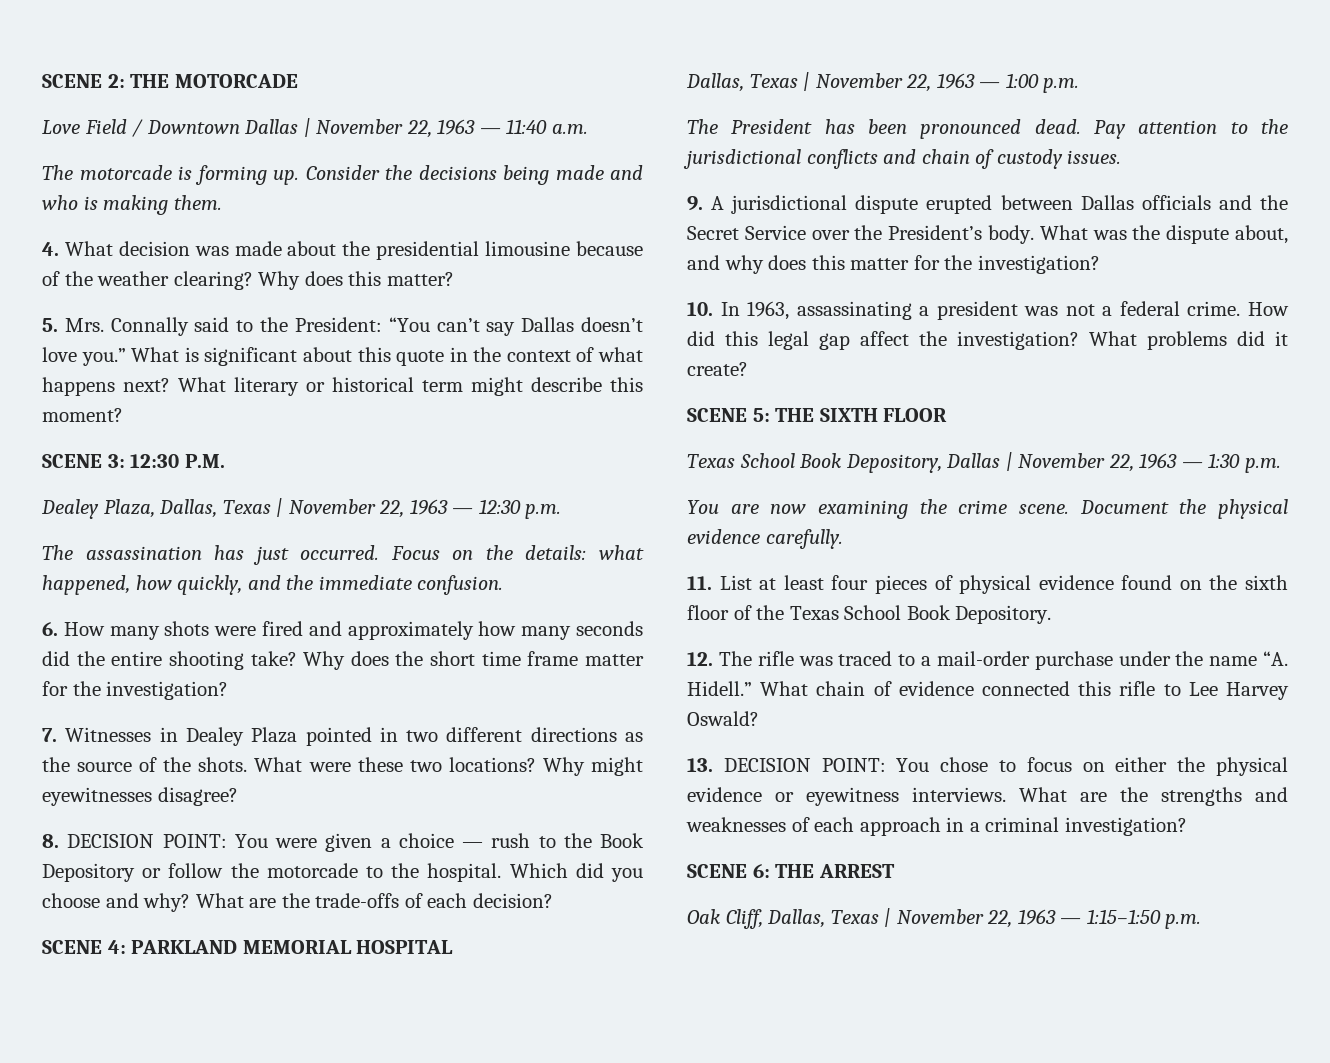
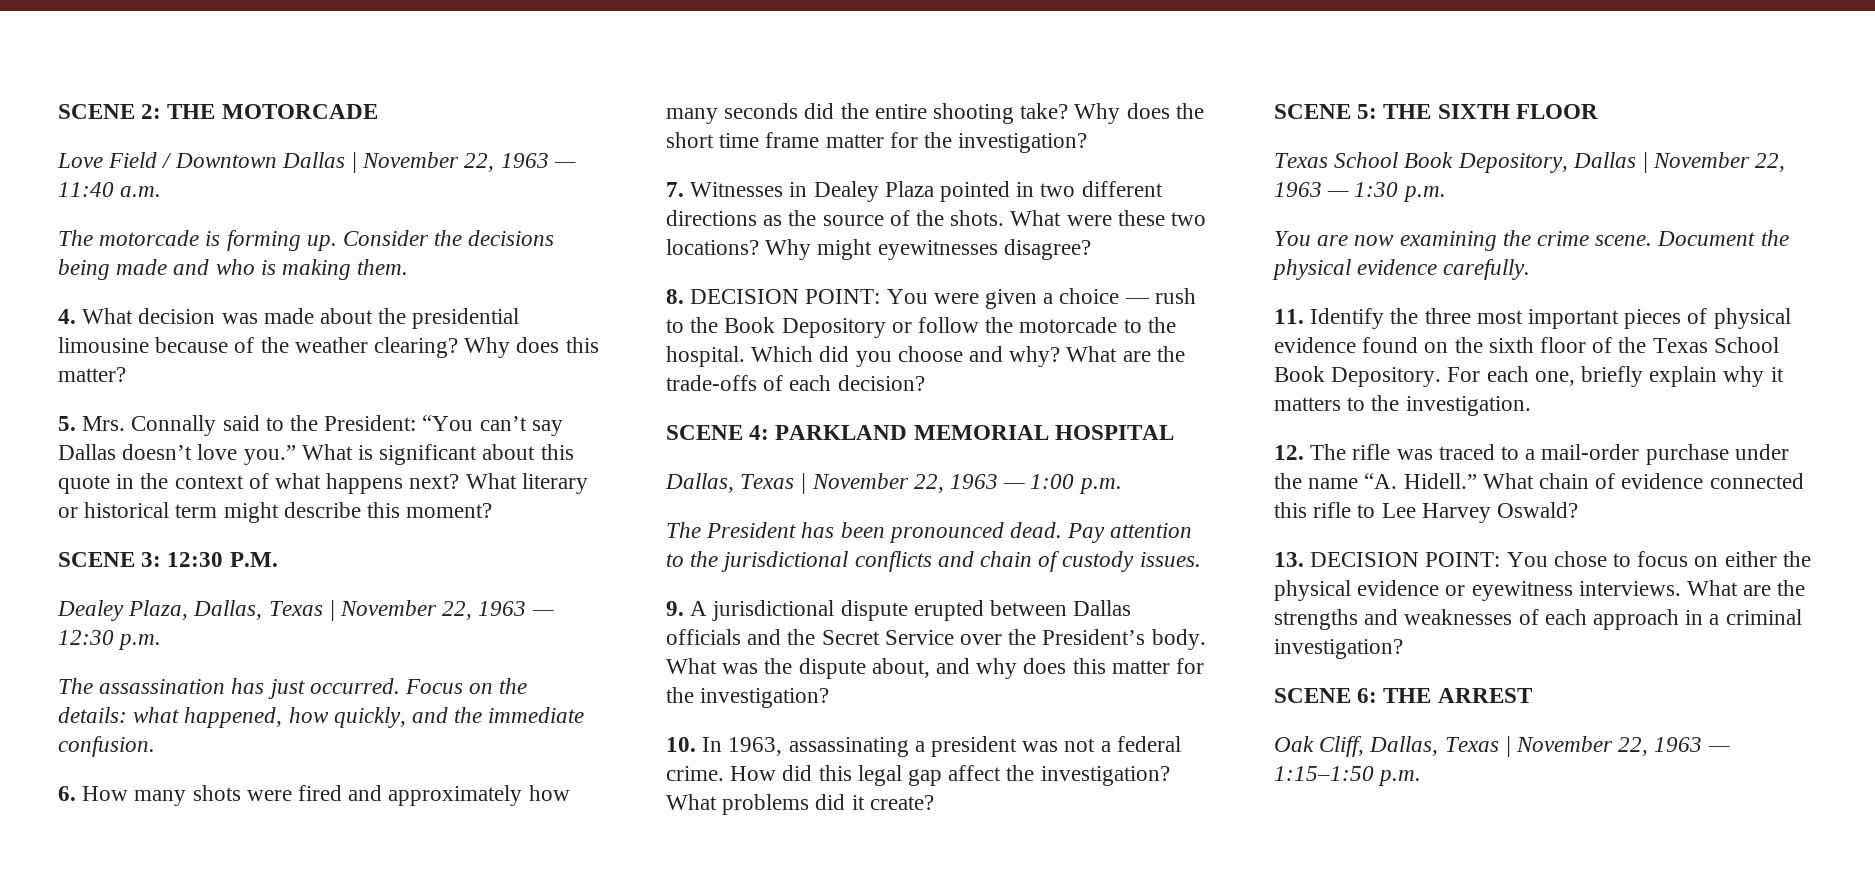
- 11. List at least four pieces of physical evidence found on the sixth floor of the Texas School Book Depository.
+ 11. Identify the three most important pieces of physical evidence found on the sixth floor of the Texas School Book Depository. For each one, briefly explain why it matters to the investigation.

